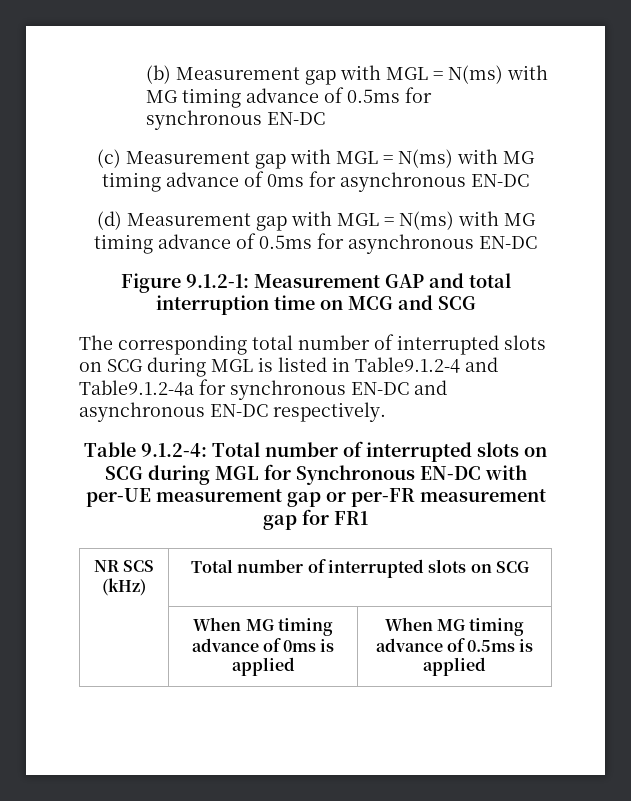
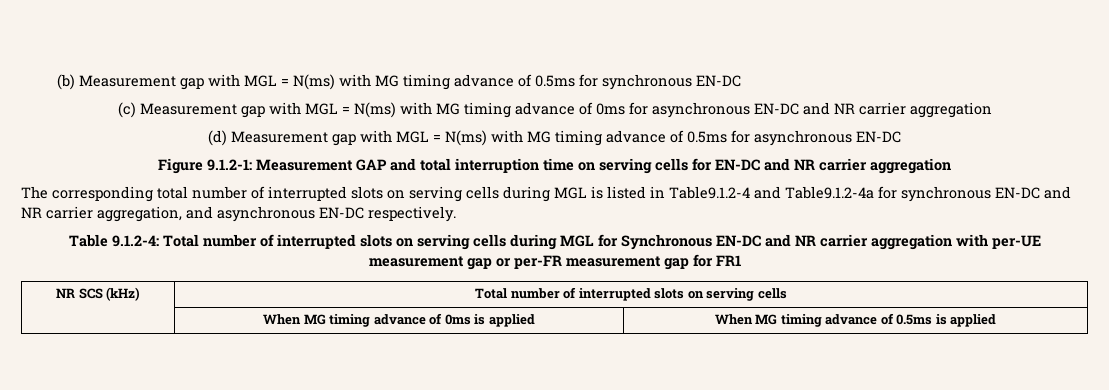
- (c) Measurement gap with MGL = N(ms) with MG timing advance of 0ms for asynchronous EN-DC
+ (c) Measurement gap with MGL = N(ms) with MG timing advance of 0ms for asynchronous EN-DC and NR carrier aggregation
- Figure 9.1.2-1: Measurement GAP and total interruption time on MCG and SCG
+ Figure 9.1.2-1: Measurement GAP and total interruption time on serving cells for EN-DC and NR carrier aggregation
- The corresponding total number of interrupted slots on SCG during MGL is listed in Table9.1.2-4 and Table9.1.2-4a for synchronous EN-DC and asynchronous EN-DC respectively.
+ The corresponding total number of interrupted slots on serving cells during MGL is listed in Table9.1.2-4 and Table9.1.2-4a for synchronous EN-DC and NR carrier aggregation, and asynchronous EN-DC respectively.
- Table 9.1.2-4: Total number of interrupted slots on SCG during MGL for Synchronous EN-DC with per-UE measurement gap or per-FR measurement gap for FR1
+ Table 9.1.2-4: Total number of interrupted slots on serving cells during MGL for Synchronous EN-DC and NR carrier aggregation with per-UE measurement gap or per-FR measurement gap for FR1
- NR SCS (kHz) | Total number of interrupted slots on SCG
+ NR SCS (kHz) | Total number of interrupted slots on serving cells

